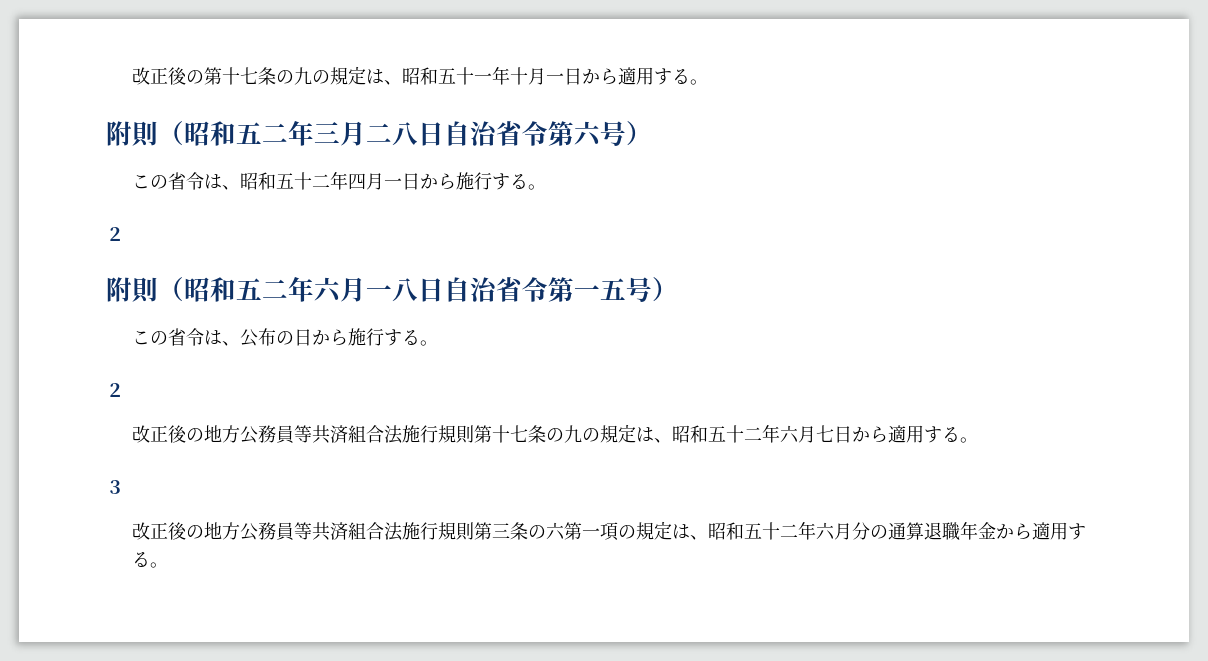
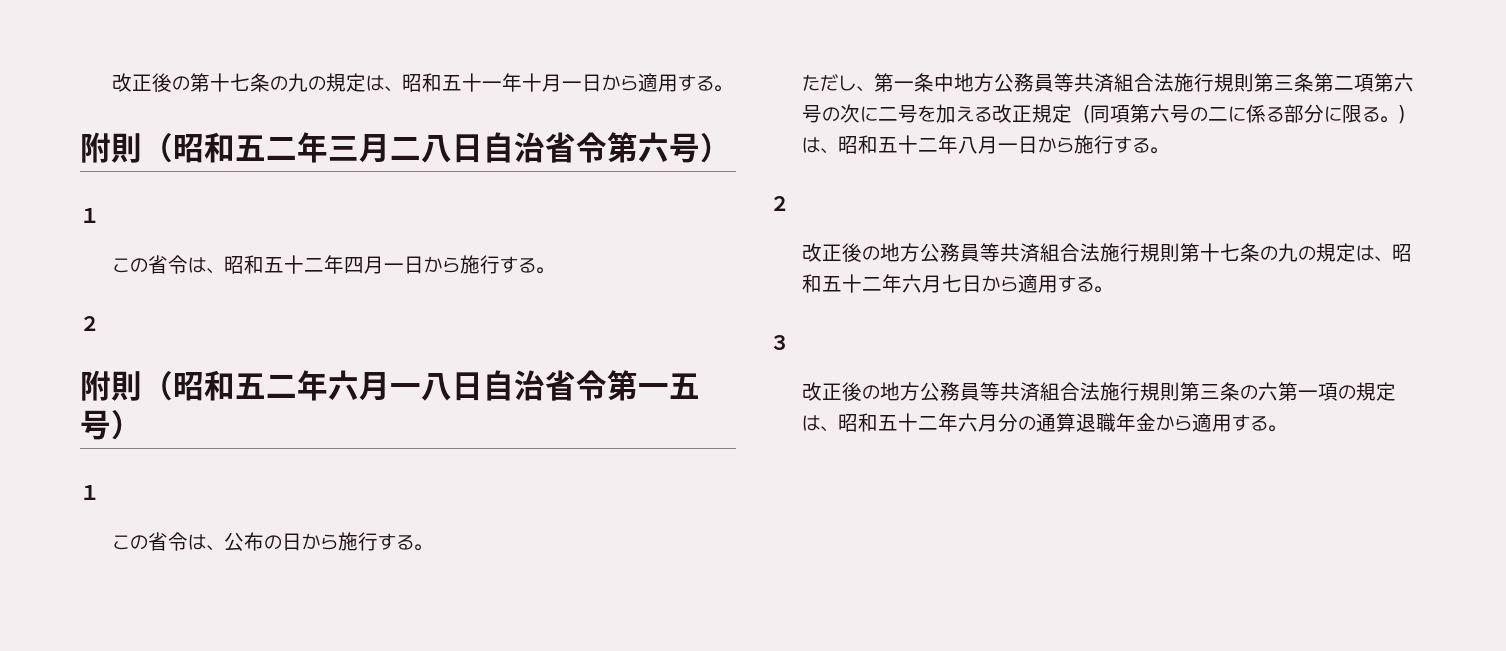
  附則（昭和五二年三月二八日自治省令第六号）
+ １
  附則（昭和五二年六月一八日自治省令第一五号）
+ １
+ ただし、第一条中地方公務員等共済組合法施行規則第三条第二項第六号の次に二号を加える改正規定（同項第六号の二に係る部分に限る。）は、昭和五十二年八月一日から施行する。

